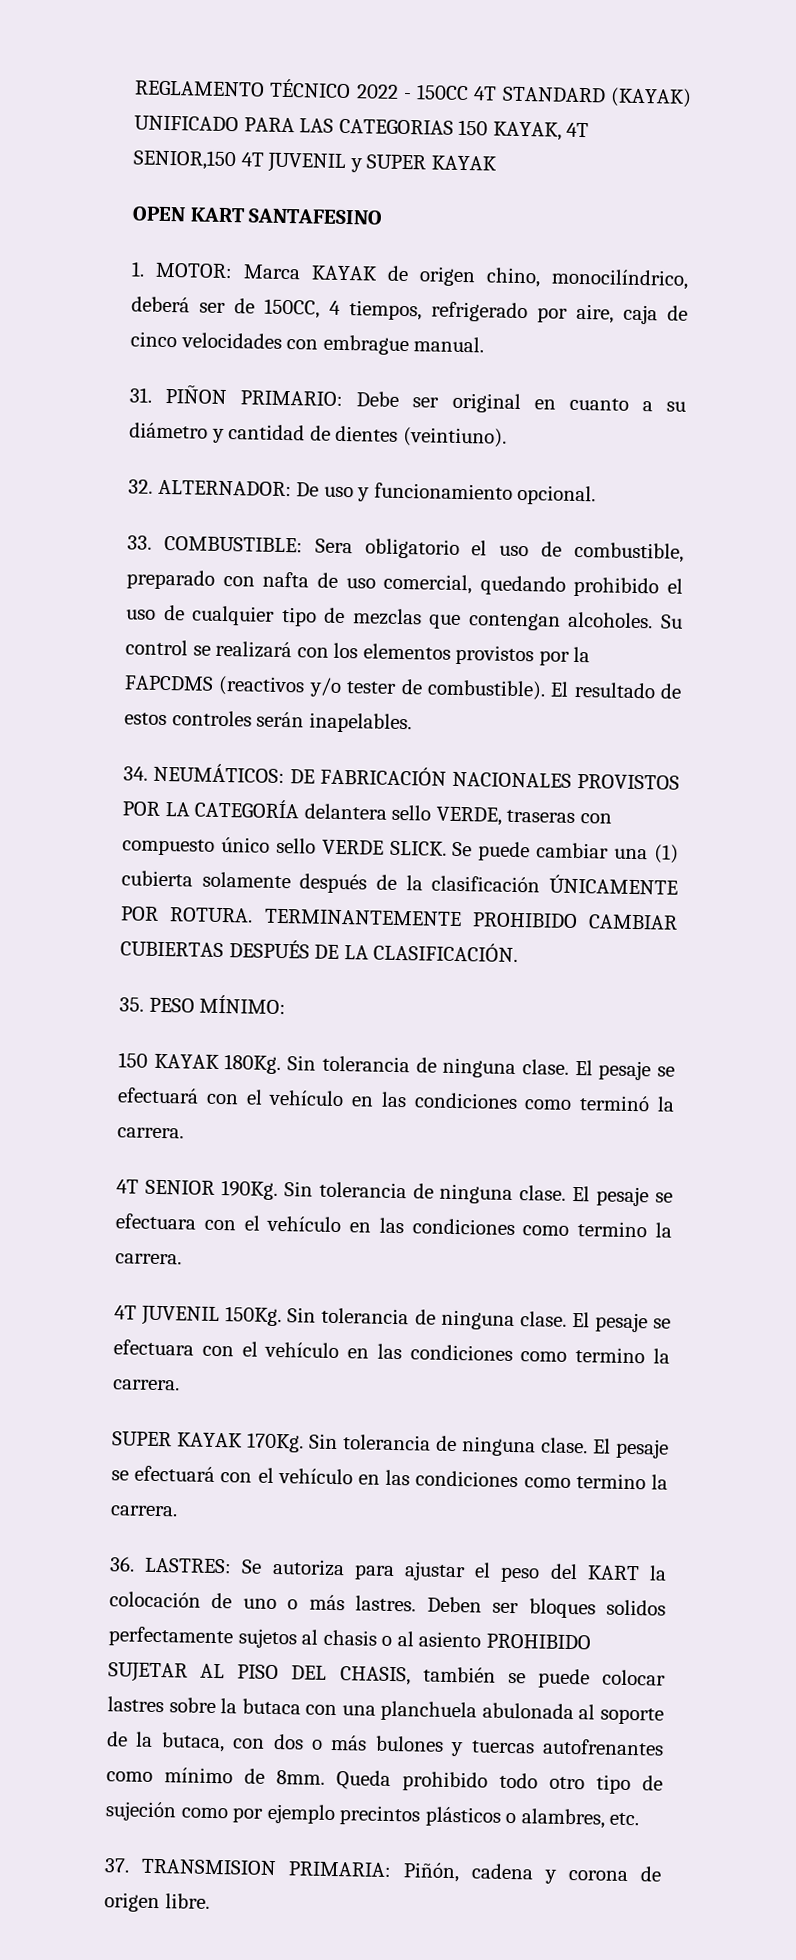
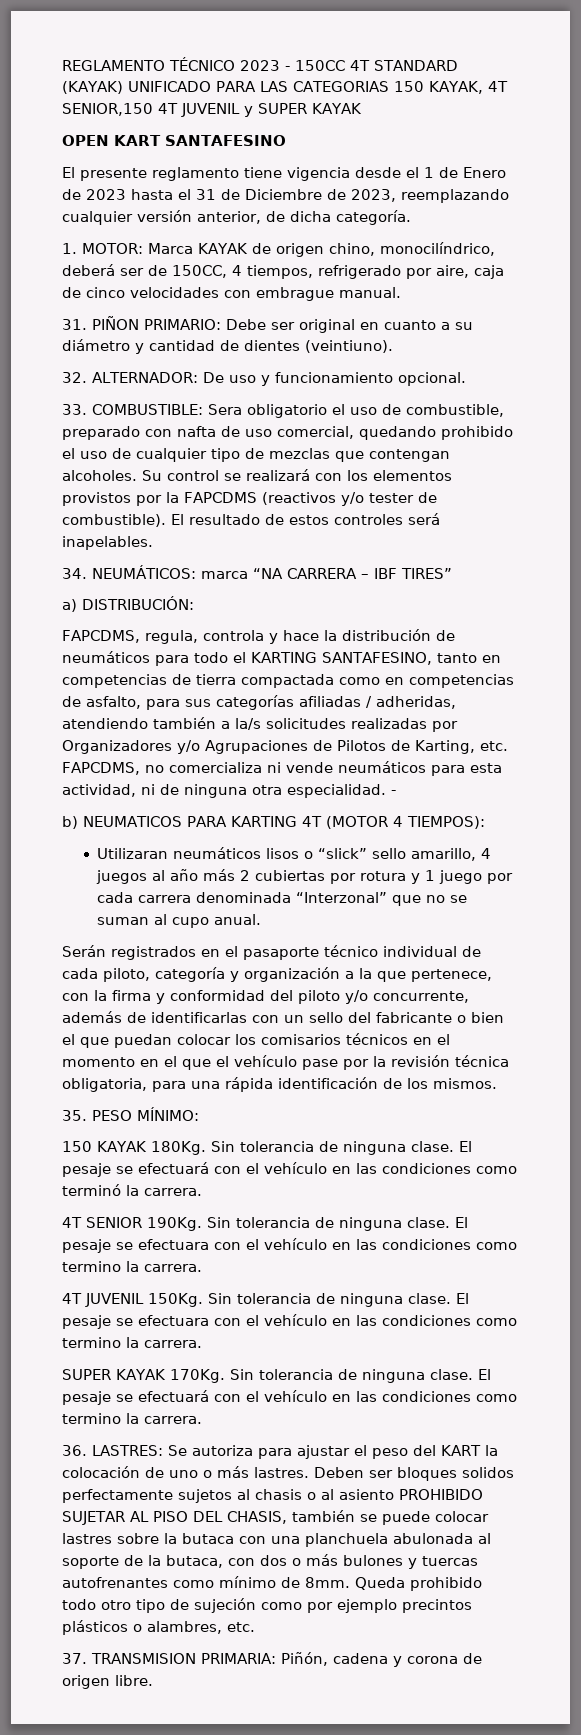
- REGLAMENTO TÉCNICO 2022 - 150CC 4T STANDARD (KAYAK) UNIFICADO PARA LAS CATEGORIAS 150 KAYAK, 4T SENIOR,150 4T JUVENIL y SUPER KAYAK
+ REGLAMENTO TÉCNICO 2023 - 150CC 4T STANDARD (KAYAK) UNIFICADO PARA LAS CATEGORIAS 150 KAYAK, 4T SENIOR,150 4T JUVENIL y SUPER KAYAK
+ El presente reglamento tiene vigencia desde el 1 de Enero de 2023 hasta el 31 de Diciembre de 2023, reemplazando cualquier versión anterior, de dicha categoría.
- El resultado de estos controles serán inapelables.
+ El resultado de estos controles será inapelables.
- 34. NEUMÁTICOS: DE FABRICACIÓN NACIONALES PROVISTOS POR LA CATEGORÍA delantera sello VERDE, traseras con compuesto único sello VERDE SLICK. Se puede cambiar una (1) cubierta solamente después de la clasificación ÚNICAMENTE POR ROTURA. TERMINANTEMENTE PROHIBIDO CAMBIAR CUBIERTAS DESPUÉS DE LA CLASIFICACIÓN.
+ 34. NEUMÁTICOS: marca “NA CARRERA – IBF TIRES”
+ a) DISTRIBUCIÓN:
+ FAPCDMS, regula, controla y hace la distribución de neumáticos para todo el KARTING SANTAFESINO, tanto en competencias de tierra compactada como en competencias de asfalto, para sus categorías afiliadas / adheridas, atendiendo también a la/s solicitudes realizadas por Organizadores y/o Agrupaciones de Pilotos de Karting, etc. FAPCDMS, no comercializa ni vende neumáticos para esta actividad, ni de ninguna otra especialidad. -
+ b) NEUMATICOS PARA KARTING 4T (MOTOR 4 TIEMPOS):
+ Utilizaran neumáticos lisos o “slick” sello amarillo, 4 juegos al año más 2 cubiertas por rotura y 1 juego por cada carrera denominada “Interzonal” que no se suman al cupo anual.
+ Serán registrados en el pasaporte técnico individual de cada piloto, categoría y organización a la que pertenece, con la firma y conformidad del piloto y/o concurrente, además de identificarlas con un sello del fabricante o bien el que puedan colocar los comisarios técnicos en el momento en el que el vehículo pase por la revisión técnica obligatoria, para una rápida identificación de los mismos.

